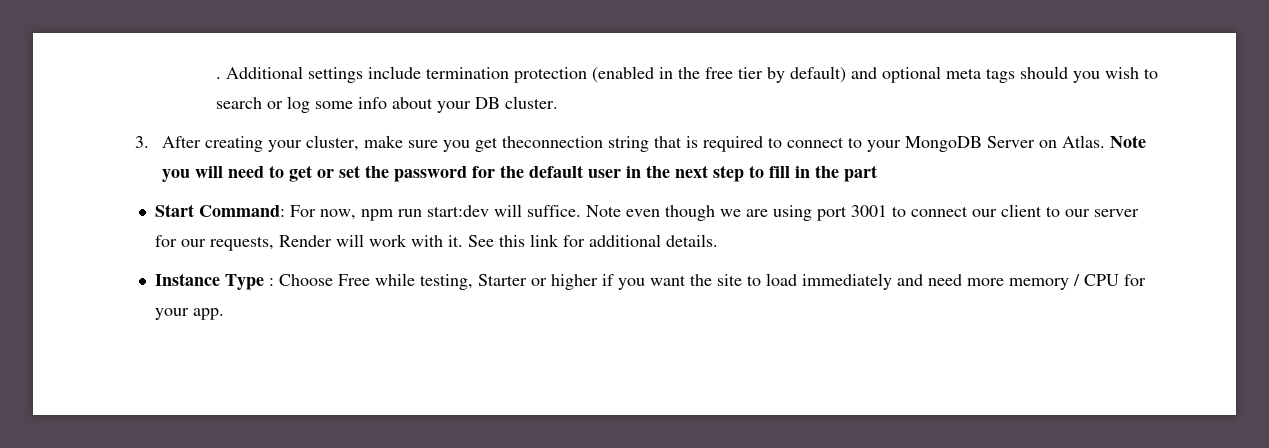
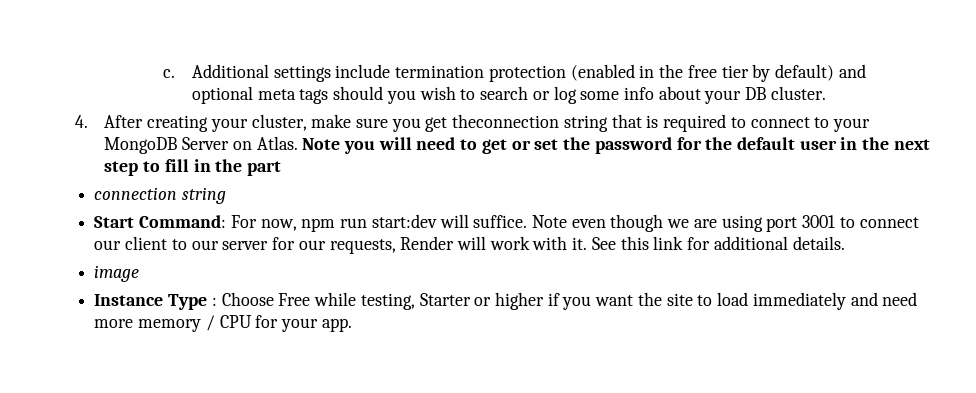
- .
+ c.
- 3. After creating your cluster, make sure you get theconnection string that is required to connect to your MongoDB Server on Atlas.
+ 4. After creating your cluster, make sure you get theconnection string that is required to connect to your MongoDB Server on Atlas.
+ connection string
+ image

